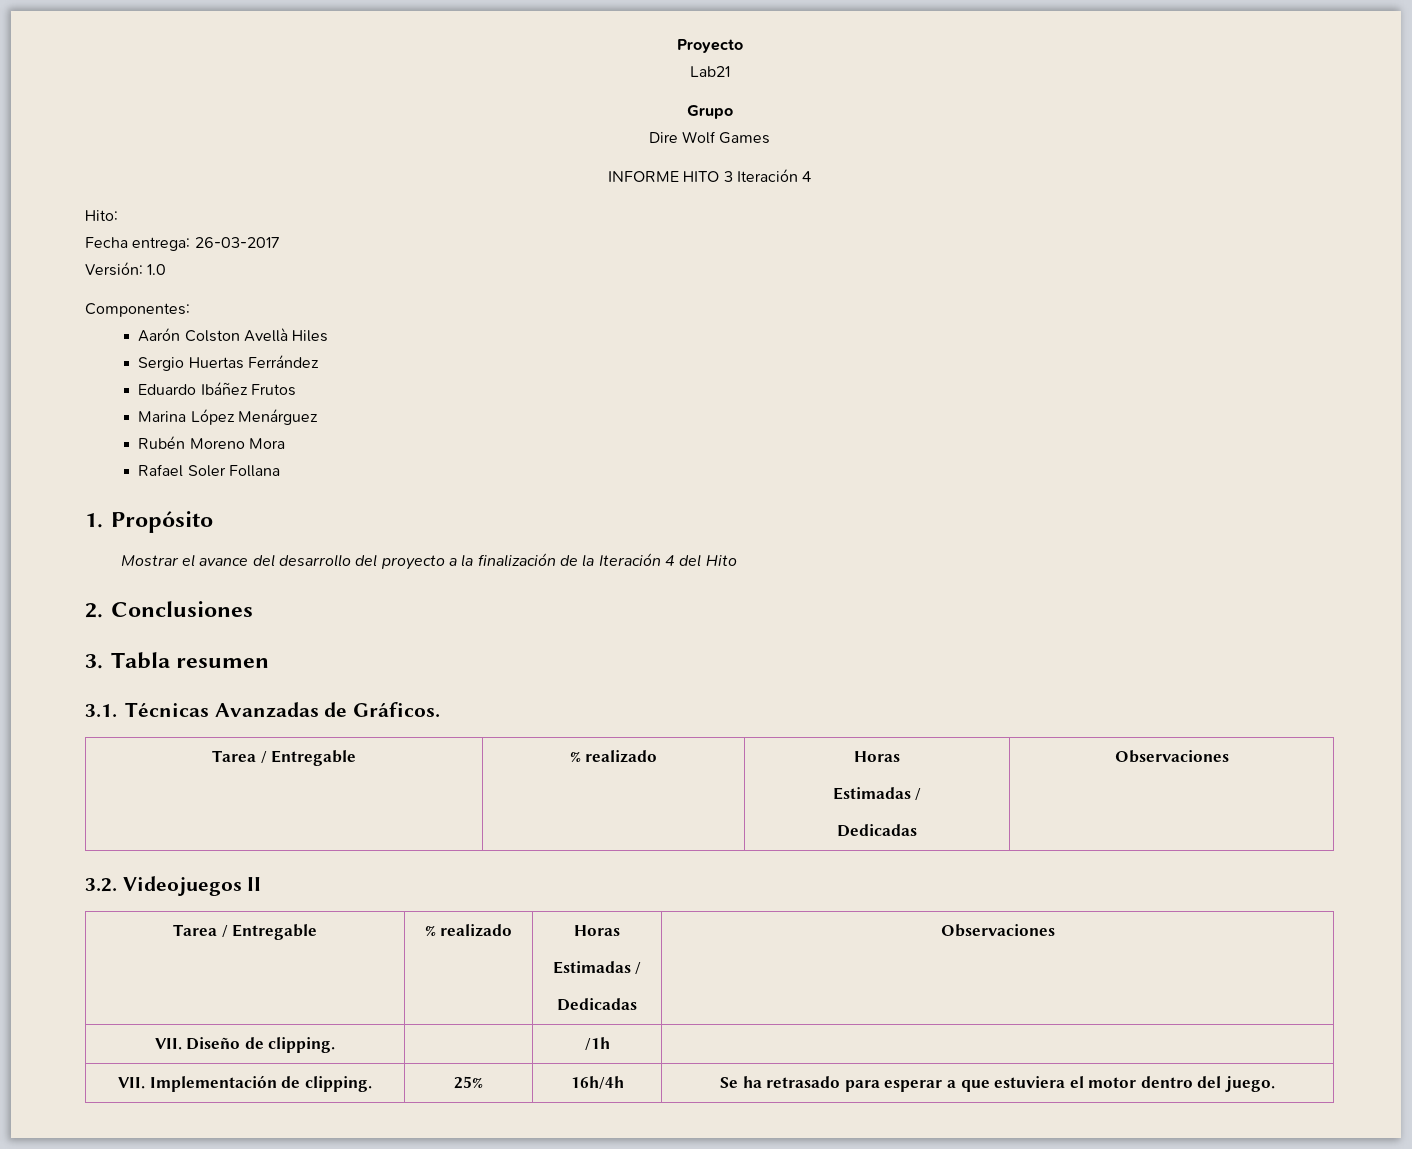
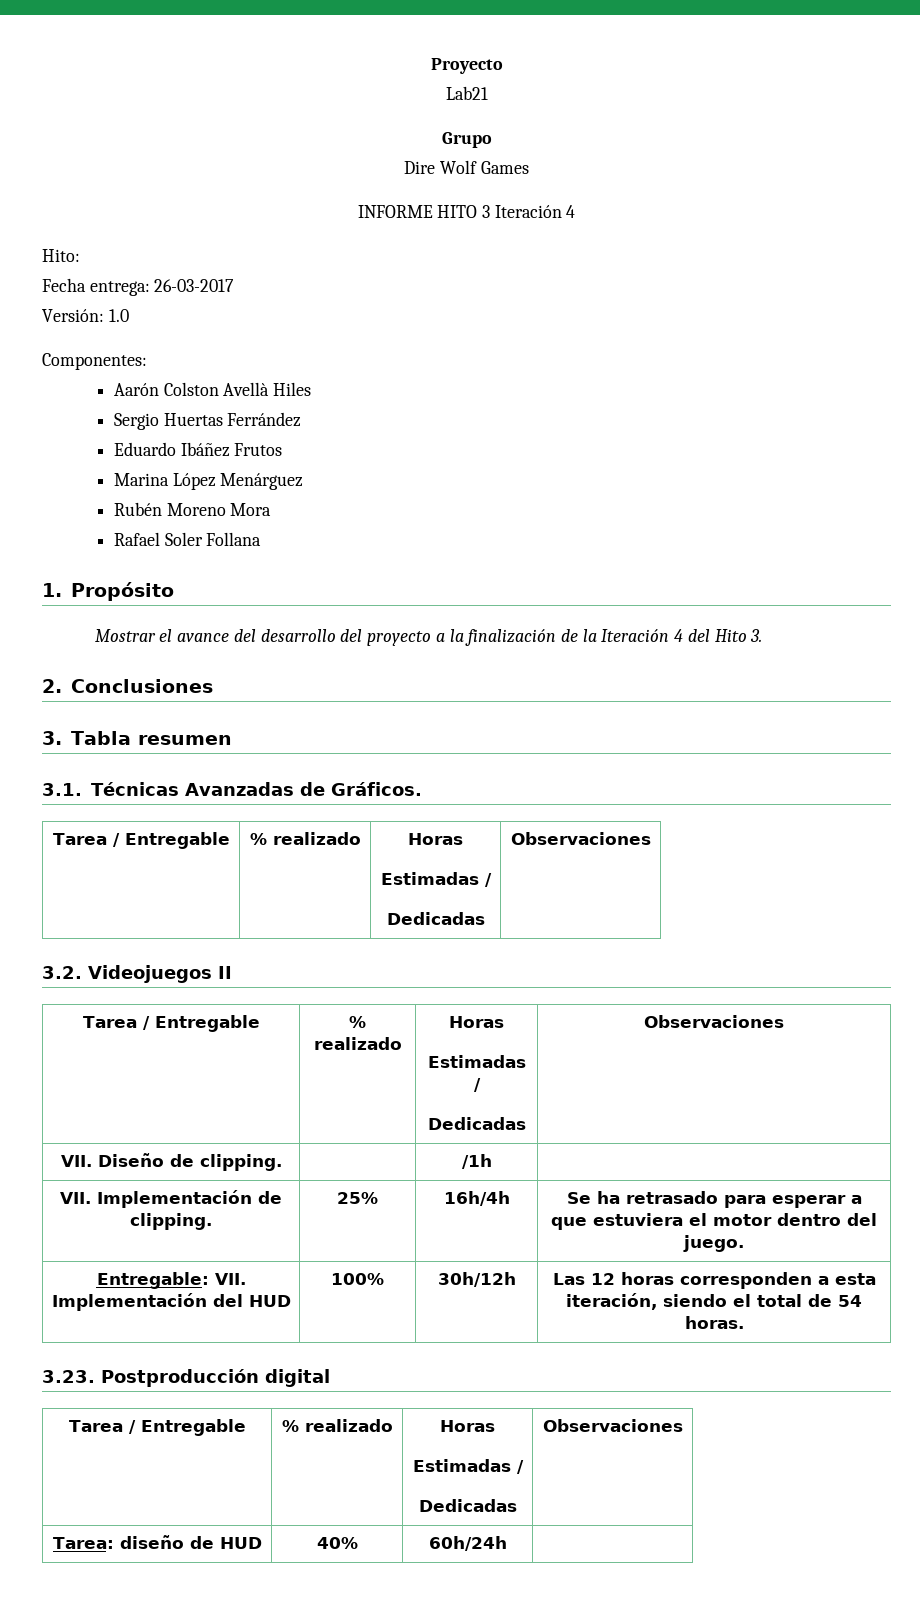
- Mostrar el avance del desarrollo del proyecto a la finalización de la Iteración 4 del Hito
+ Mostrar el avance del desarrollo del proyecto a la finalización de la Iteración 4 del Hito 3.
+ Entregable: VII. Implementación del HUD | 100% | 30h/12h | Las 12 horas corresponden a esta iteración, siendo el total de 54 horas.
+ 3.23. Postproducción digital
+ Tarea / Entregable | % realizado | Horas
+ Estimadas /
+ Dedicadas | Observaciones
+ Tarea: diseño de HUD | 40% | 60h/24h |

